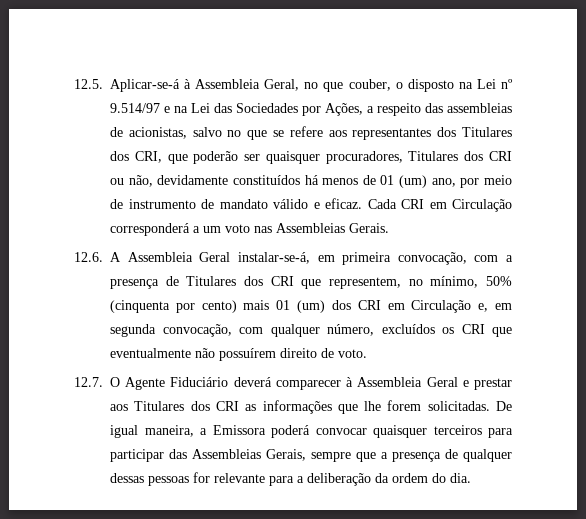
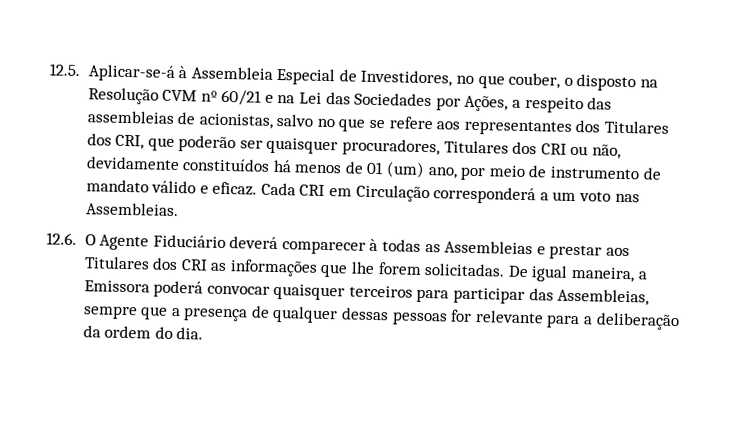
- 12.5. Aplicar-se-á à Assembleia Geral, no que couber, o disposto na Lei nº 9.514/97 e na Lei das Sociedades por Ações, a respeito das assembleias de acionistas, salvo no que se refere aos representantes dos Titulares dos CRI, que poderão ser quaisquer procuradores, Titulares dos CRI ou não, devidamente constituídos há menos de 01 (um) ano, por meio de instrumento de mandato válido e eficaz.
+ 12.5. Aplicar-se-á à Assembleia Especial de Investidores, no que couber, o disposto na Resolução CVM nº 60/21 e na Lei das Sociedades por Ações, a respeito das assembleias de acionistas, salvo no que se refere aos representantes dos Titulares dos CRI, que poderão ser quaisquer procuradores, Titulares dos CRI ou não, devidamente constituídos há menos de 01 (um) ano, por meio de instrumento de mandato válido e eficaz.
- Cada CRI em Circulação corresponderá a um voto nas Assembleias Gerais.
- 12.6. A Assembleia Geral instalar-se-á, em primeira convocação, com a presença de Titulares dos CRI que representem, no mínimo, 50% (cinquenta por cento) mais 01 (um) dos CRI em Circulação e, em segunda convocação, com qualquer número, excluídos os CRI que eventualmente não possuírem direito de voto.
- 12.7. O Agente Fiduciário deverá comparecer à Assembleia Geral e prestar aos Titulares dos CRI as informações que lhe forem solicitadas.
+ Cada CRI em Circulação corresponderá a um voto nas Assembleias.
+ 12.6. O Agente Fiduciário deverá comparecer à todas as Assembleias e prestar aos Titulares dos CRI as informações que lhe forem solicitadas.
- De igual maneira, a Emissora poderá convocar quaisquer terceiros para participar das Assembleias Gerais, sempre que a presença de qualquer dessas pessoas for relevante para a deliberação da ordem do dia.
+ De igual maneira, a Emissora poderá convocar quaisquer terceiros para participar das Assembleias, sempre que a presença de qualquer dessas pessoas for relevante para a deliberação da ordem do dia.

